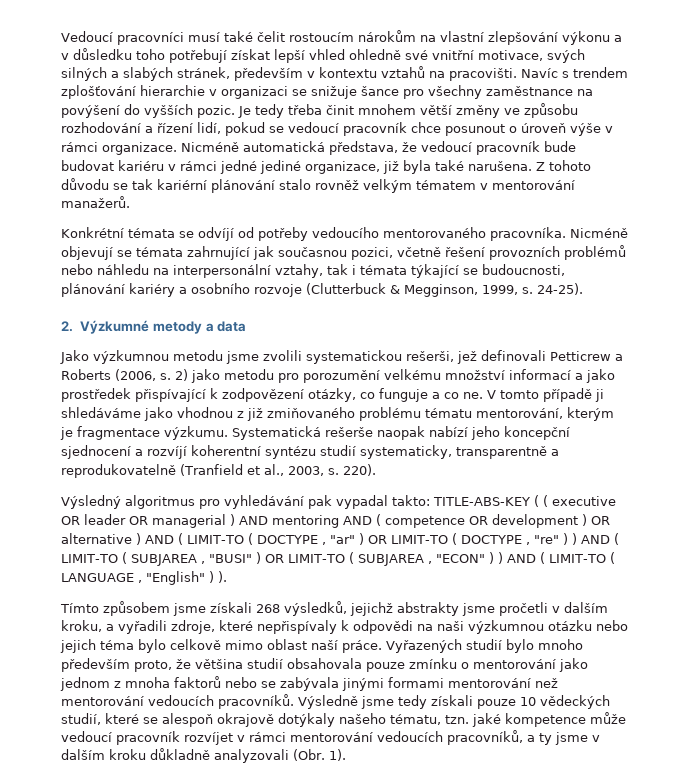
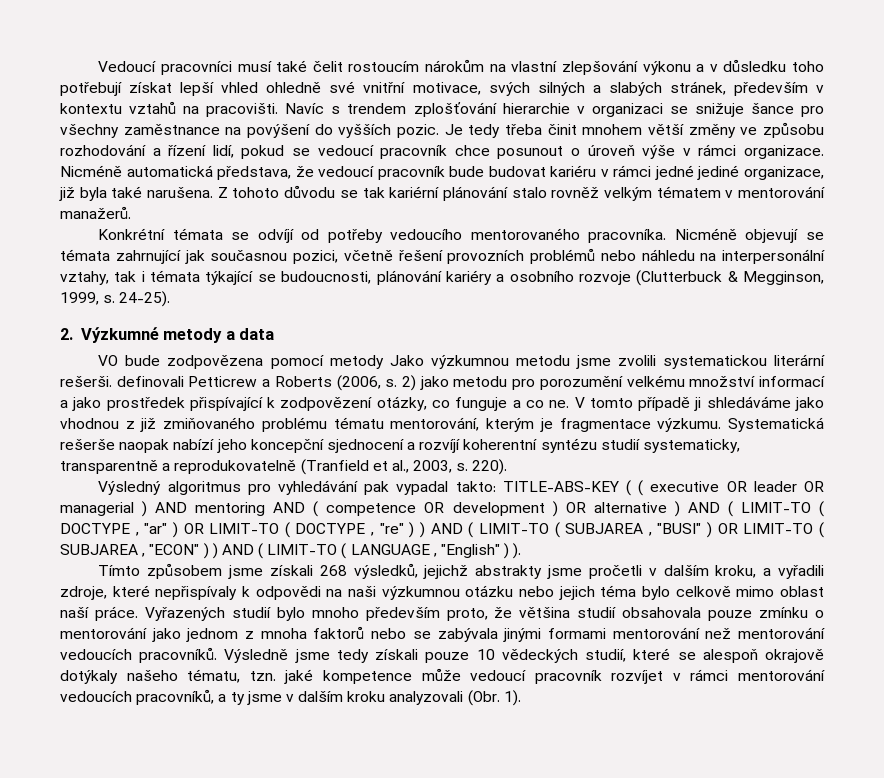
- Jako výzkumnou metodu jsme zvolili systematickou rešerši, jež definovali Petticrew a Roberts (2006, s.
+ VO bude zodpovězena pomocí metody Jako výzkumnou metodu jsme zvolili systematickou literární rešerši. definovali Petticrew a Roberts (2006, s.
- Výsledně jsme tedy získali pouze 10 vědeckých studií, které se alespoň okrajově dotýkaly našeho tématu, tzn. jaké kompetence může vedoucí pracovník rozvíjet v rámci mentorování vedoucích pracovníků, a ty jsme v dalším kroku důkladně analyzovali (Obr. 1).
+ Výsledně jsme tedy získali pouze 10 vědeckých studií, které se alespoň okrajově dotýkaly našeho tématu, tzn. jaké kompetence může vedoucí pracovník rozvíjet v rámci mentorování vedoucích pracovníků, a ty jsme v dalším kroku analyzovali (Obr. 1).

